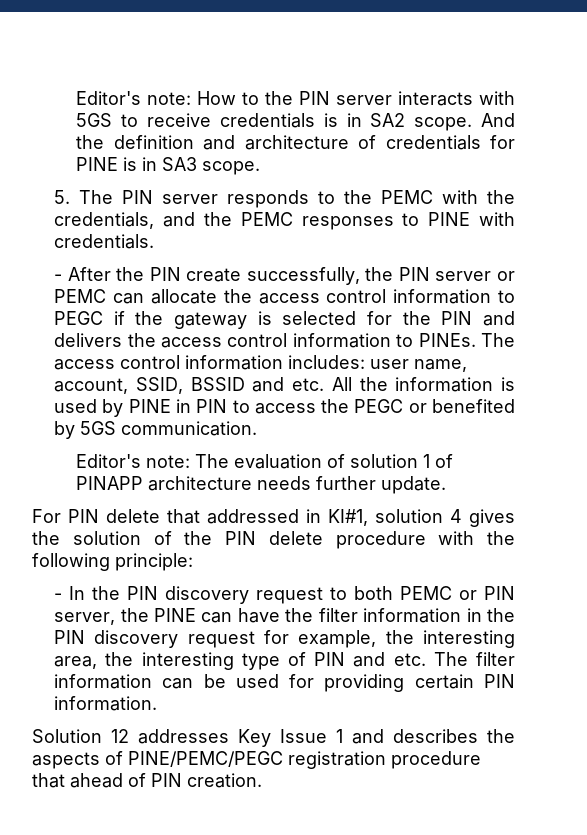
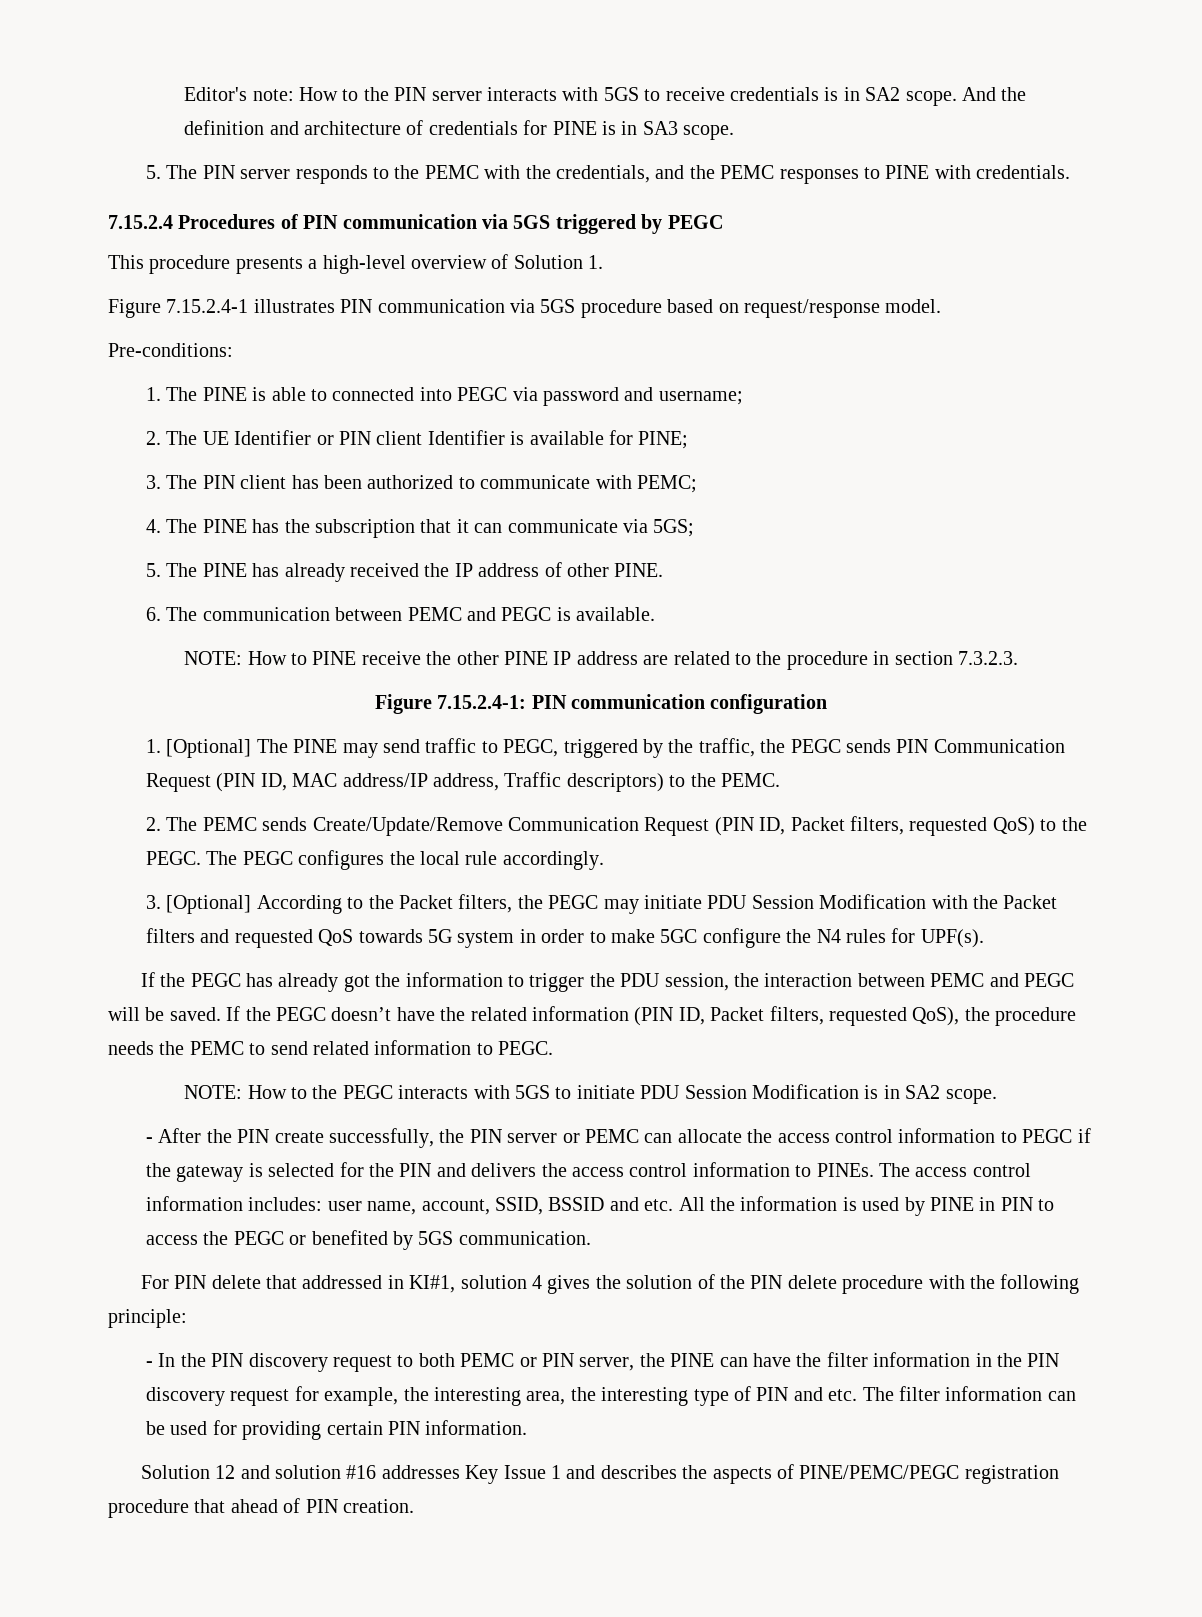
+ 7.15.2.4 Procedures of PIN communication via 5GS triggered by PEGC
+ This procedure presents a high-level overview of Solution 1.
+ Figure 7.15.2.4-1 illustrates PIN communication via 5GS procedure based on request/response model.
+ Pre-conditions:
+ 1. The PINE is able to connected into PEGC via password and username;
+ 2. The UE Identifier or PIN client Identifier is available for PINE;
+ 3. The PIN client has been authorized to communicate with PEMC;
+ 4. The PINE has the subscription that it can communicate via 5GS;
+ 5. The PINE has already received the IP address of other PINE.
+ 6. The communication between PEMC and PEGC is available.
+ NOTE: How to PINE receive the other PINE IP address are related to the procedure in section 7.3.2.3.
+ Figure 7.15.2.4-1: PIN communication configuration
+ 1. [Optional] The PINE may send traffic to PEGC, triggered by the traffic, the PEGC sends PIN Communication Request (PIN ID, MAC address/IP address, Traffic descriptors) to the PEMC.
+ 2. The PEMC sends Create/Update/Remove Communication Request (PIN ID, Packet filters, requested QoS) to the PEGC. The PEGC configures the local rule accordingly.
+ 3. [Optional] According to the Packet filters, the PEGC may initiate PDU Session Modification with the Packet filters and requested QoS towards 5G system in order to make 5GC configure the N4 rules for UPF(s).
+ If the PEGC has already got the information to trigger the PDU session, the interaction between PEMC and PEGC will be saved. If the PEGC doesn’t have the related information (PIN ID, Packet filters, requested QoS), the procedure needs the PEMC to send related information to PEGC.
+ NOTE: How to the PEGC interacts with 5GS to initiate PDU Session Modification is in SA2 scope.
- Editor's note: The evaluation of solution 1 of PINAPP architecture needs further update.
- Solution 12 addresses Key Issue 1 and describes the aspects of PINE/PEMC/PEGC registration procedure that ahead of PIN creation.
+ Solution 12 and solution #16 addresses Key Issue 1 and describes the aspects of PINE/PEMC/PEGC registration procedure that ahead of PIN creation.

